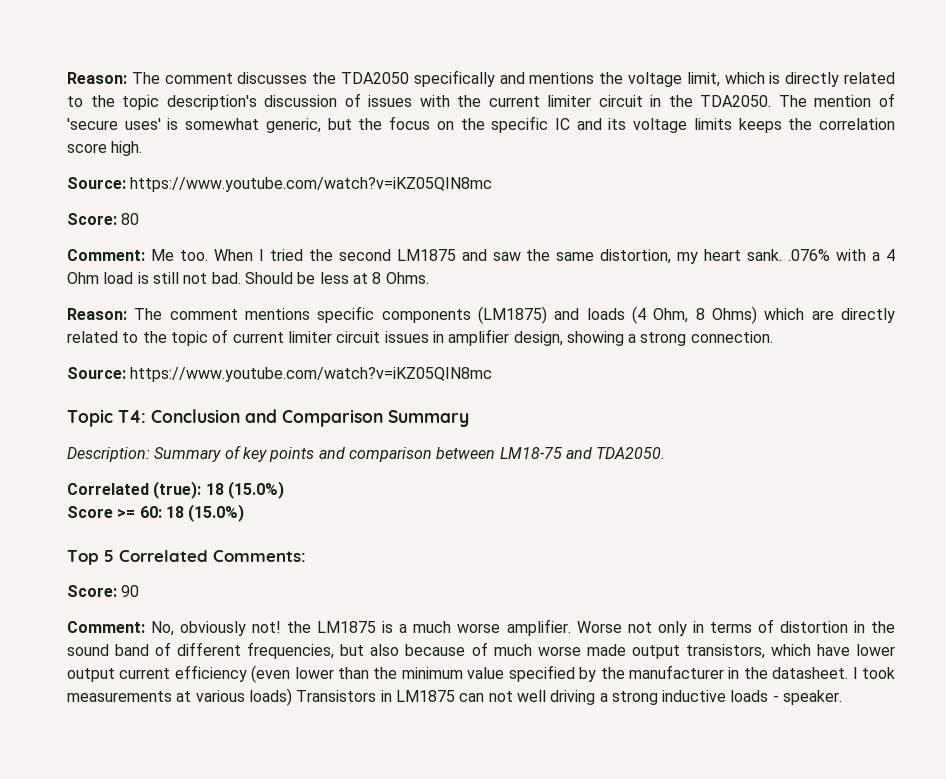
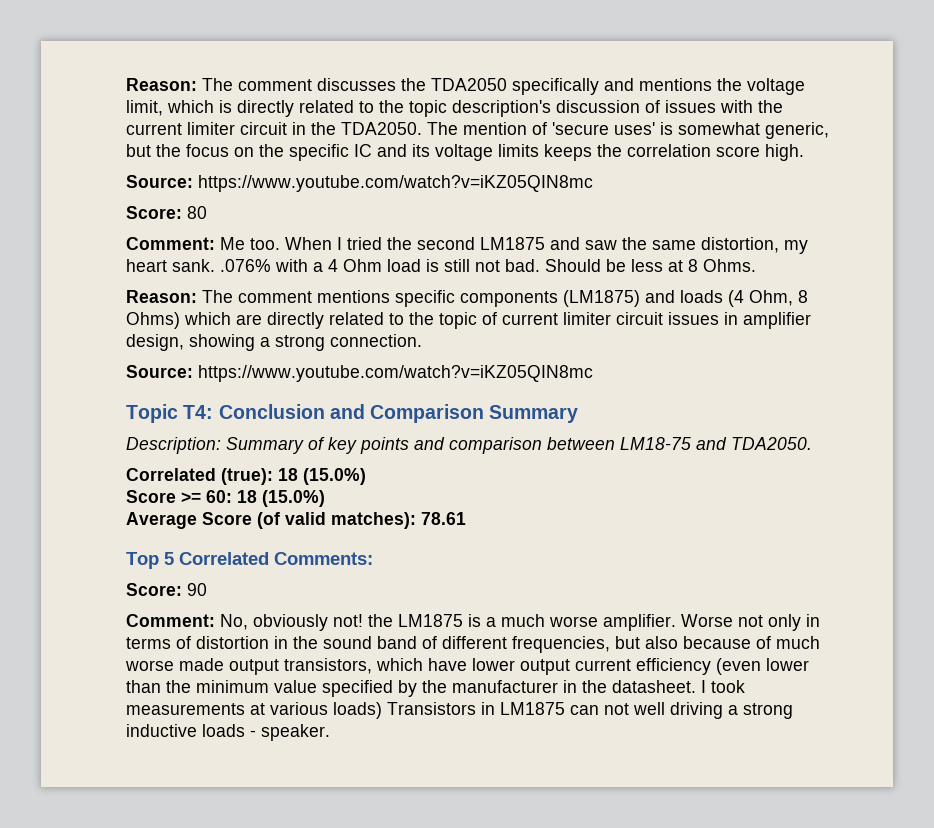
+ Average Score (of valid matches): 78.61

